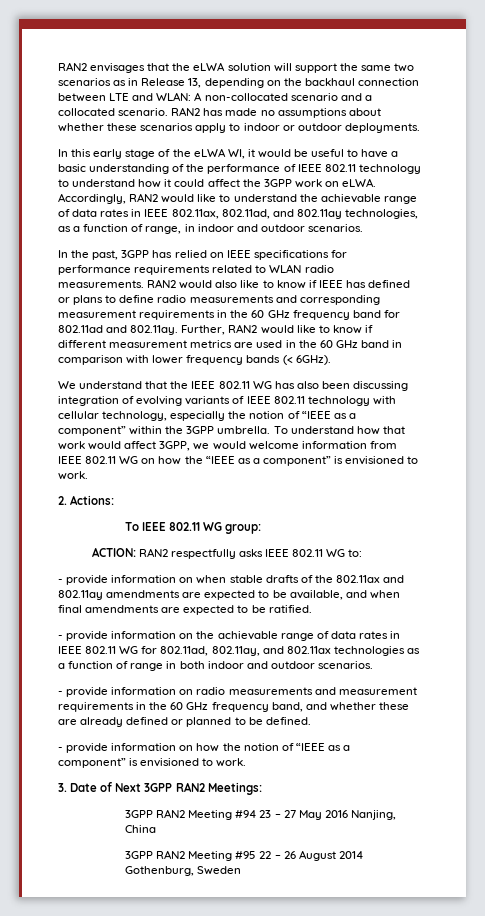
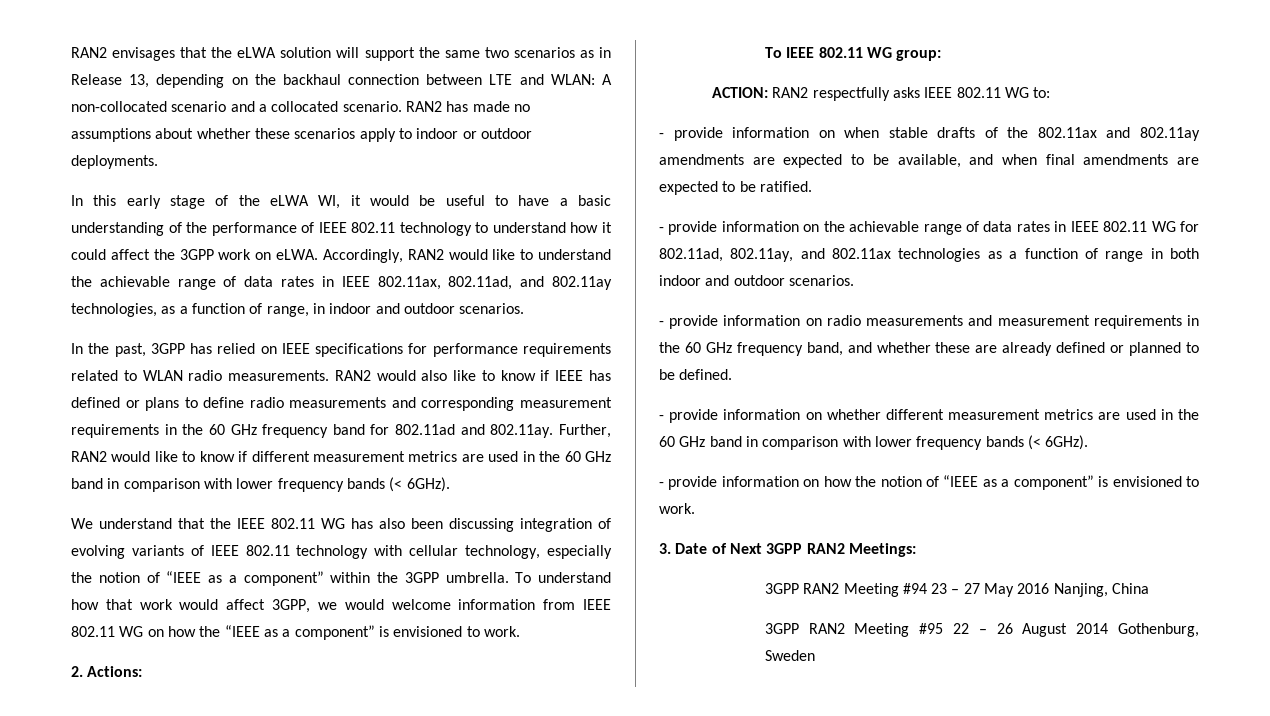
+ - provide information on whether different measurement metrics are used in the 60 GHz band in comparison with lower frequency bands (< 6GHz).

